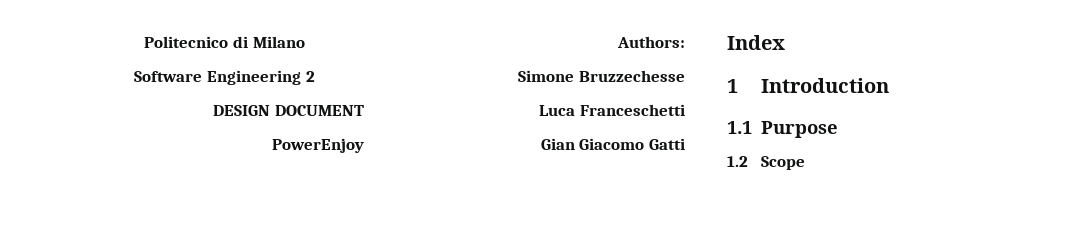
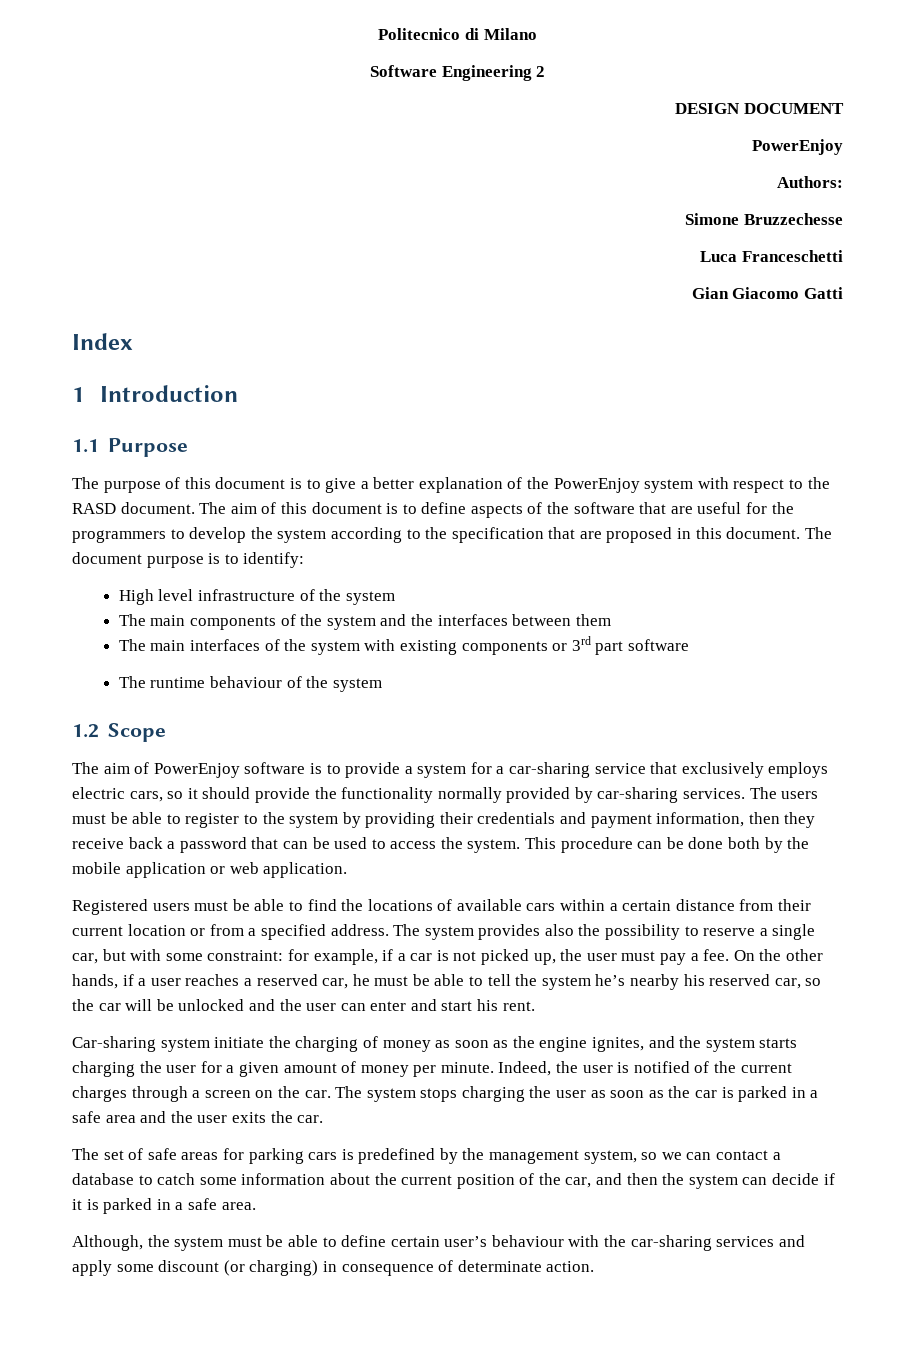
+ The purpose of this document is to give a better explanation of the PowerEnjoy system with respect to the RASD document. The aim of this document is to define aspects of the software that are useful for the programmers to develop the system according to the specification that are proposed in this document. The document purpose is to identify:
+ High level infrastructure of the system
+ The main components of the system and the interfaces between them
+ The main interfaces of the system with existing components or 3rd part software
+ The runtime behaviour of the system
  1.2 Scope
+ The aim of PowerEnjoy software is to provide a system for a car-sharing service that exclusively employs electric cars, so it should provide the functionality normally provided by car-sharing services. The users must be able to register to the system by providing their credentials and payment information, then they receive back a password that can be used to access the system. This procedure can be done both by the mobile application or web application.
+ Registered users must be able to find the locations of available cars within a certain distance from their current location or from a specified address. The system provides also the possibility to reserve a single car, but with some constraint: for example, if a car is not picked up, the user must pay a fee. On the other hands, if a user reaches a reserved car, he must be able to tell the system he’s nearby his reserved car, so the car will be unlocked and the user can enter and start his rent.
+ Car-sharing system initiate the charging of money as soon as the engine ignites, and the system starts charging the user for a given amount of money per minute. Indeed, the user is notified of the current charges through a screen on the car. The system stops charging the user as soon as the car is parked in a safe area and the user exits the car.
+ The set of safe areas for parking cars is predefined by the management system, so we can contact a database to catch some information about the current position of the car, and then the system can decide if it is parked in a safe area.
+ Although, the system must be able to define certain user’s behaviour with the car-sharing services and apply some discount (or charging) in consequence of determinate action.

